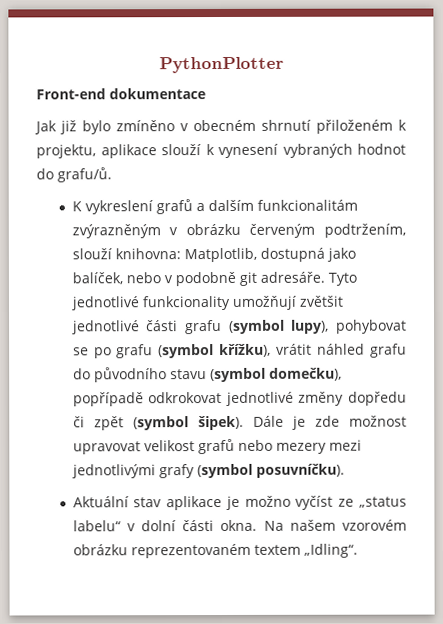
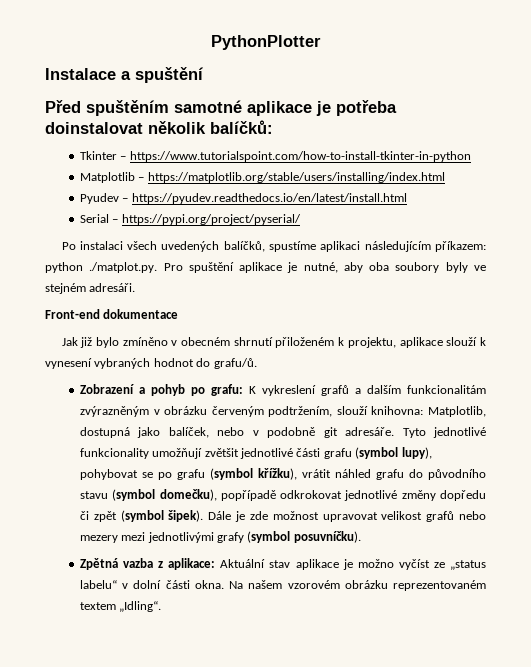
+ Instalace a spuštění
+ Před spuštěním samotné aplikace je potřeba doinstalovat několik balíčků:
+ Tkinter – https://www.tutorialspoint.com/how-to-install-tkinter-in-python
+ Matplotlib – https://matplotlib.org/stable/users/installing/index.html
+ Pyudev – https://pyudev.readthedocs.io/en/latest/install.html
+ Serial – https://pypi.org/project/pyserial/
+ Po instalaci všech uvedených balíčků, spustíme aplikaci následujícím příkazem: python ./matplot.py. Pro spuštění aplikace je nutné, aby oba soubory byly ve stejném adresáři.
- K vykreslení grafů a dalším funkcionalitám zvýrazněným v obrázku červeným podtržením, slouží knihovna: Matplotlib, dostupná jako balíček, nebo v podobně git adresáře.
+ Zobrazení a pohyb po grafu: K vykreslení grafů a dalším funkcionalitám zvýrazněným v obrázku červeným podtržením, slouží knihovna: Matplotlib, dostupná jako balíček, nebo v podobně git adresáře.
- Aktuální stav aplikace je možno vyčíst ze „status labelu“ v dolní části okna.
+ Zpětná vazba z aplikace: Aktuální stav aplikace je možno vyčíst ze „status labelu“ v dolní části okna.

